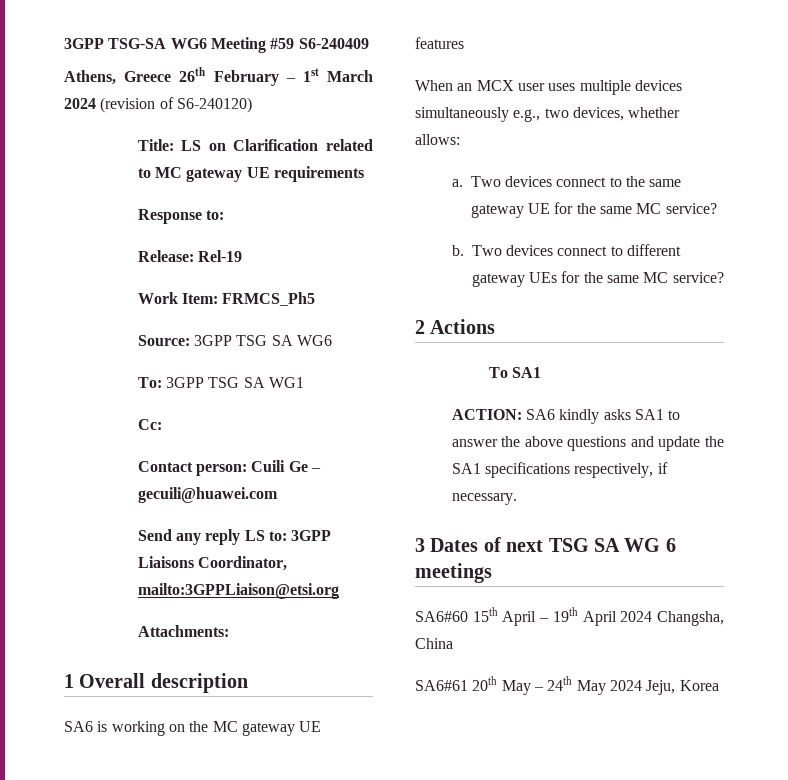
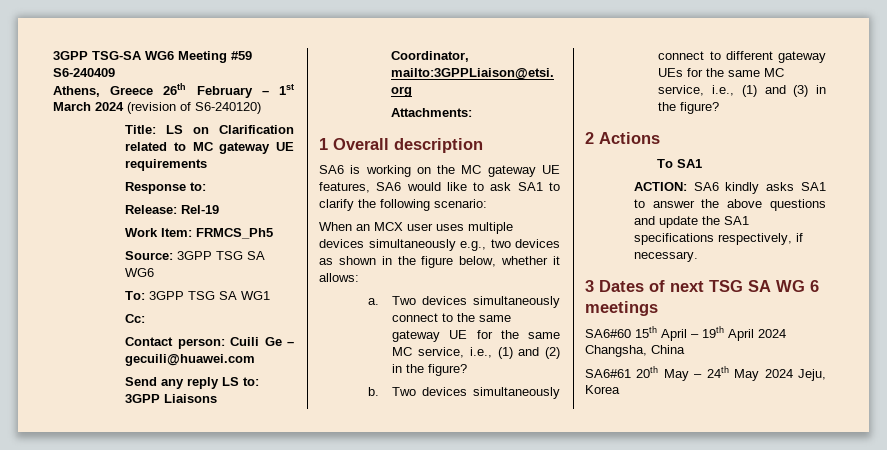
- SA6 is working on the MC gateway UE features
+ SA6 is working on the MC gateway UE features, SA6 would like to ask SA1 to clarify the following scenario:
- When an MCX user uses multiple devices simultaneously e.g., two devices, whether allows:
+ When an MCX user uses multiple devices simultaneously e.g., two devices as shown in the figure below, whether it allows:
- Two devices connect to the same gateway UE for the same MC service?
+ Two devices simultaneously connect to the same gateway UE for the same MC service, i.e., (1) and (2) in the figure?
- Two devices connect to different gateway UEs for the same MC service?
+ Two devices simultaneously connect to different gateway UEs for the same MC service, i.e., (1) and (3) in the figure?

